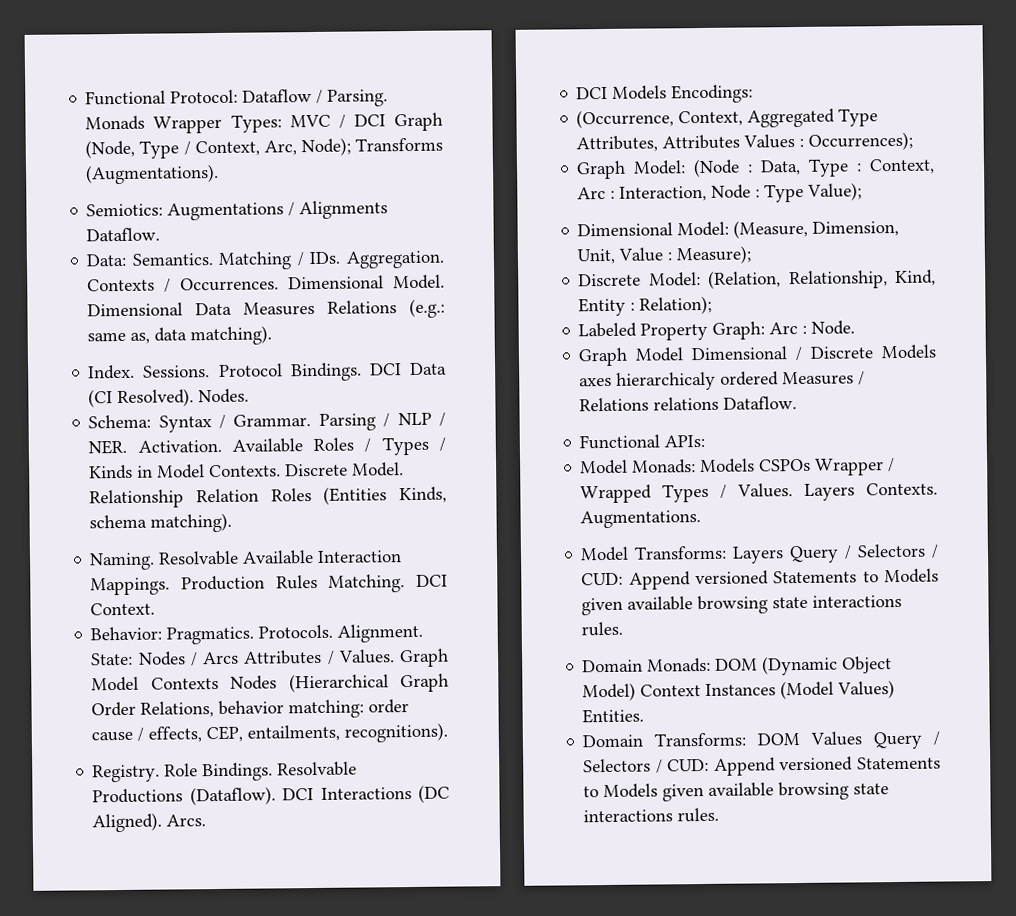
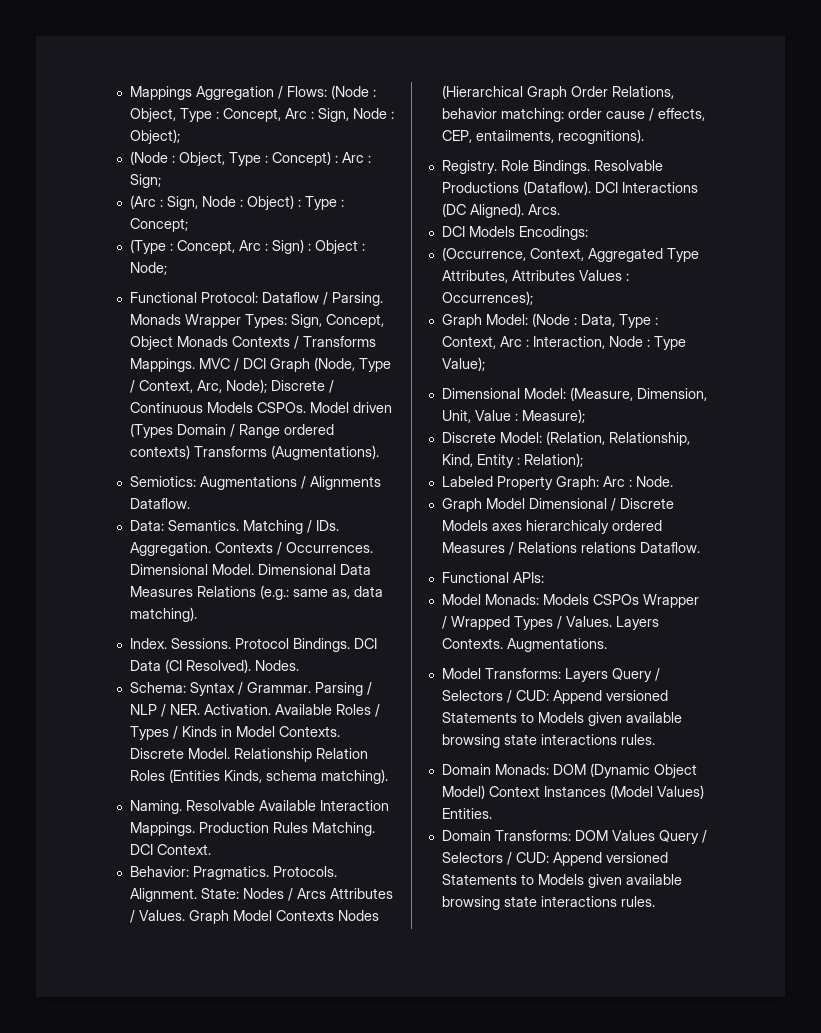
+ Mappings Aggregation / Flows: (Node : Object, Type : Concept, Arc : Sign, Node : Object);
+ (Node : Object, Type : Concept) : Arc : Sign;
+ (Arc : Sign, Node : Object) : Type : Concept;
+ (Type : Concept, Arc : Sign) : Object : Node;
- Monads Wrapper Types: MVC / DCI Graph (Node, Type / Context, Arc, Node); Transforms (Augmentations).
+ Monads Wrapper Types: Sign, Concept, Object Monads Contexts / Transforms Mappings. MVC / DCI Graph (Node, Type / Context, Arc, Node); Discrete / Continuous Models CSPOs. Model driven (Types Domain / Range ordered contexts) Transforms (Augmentations).

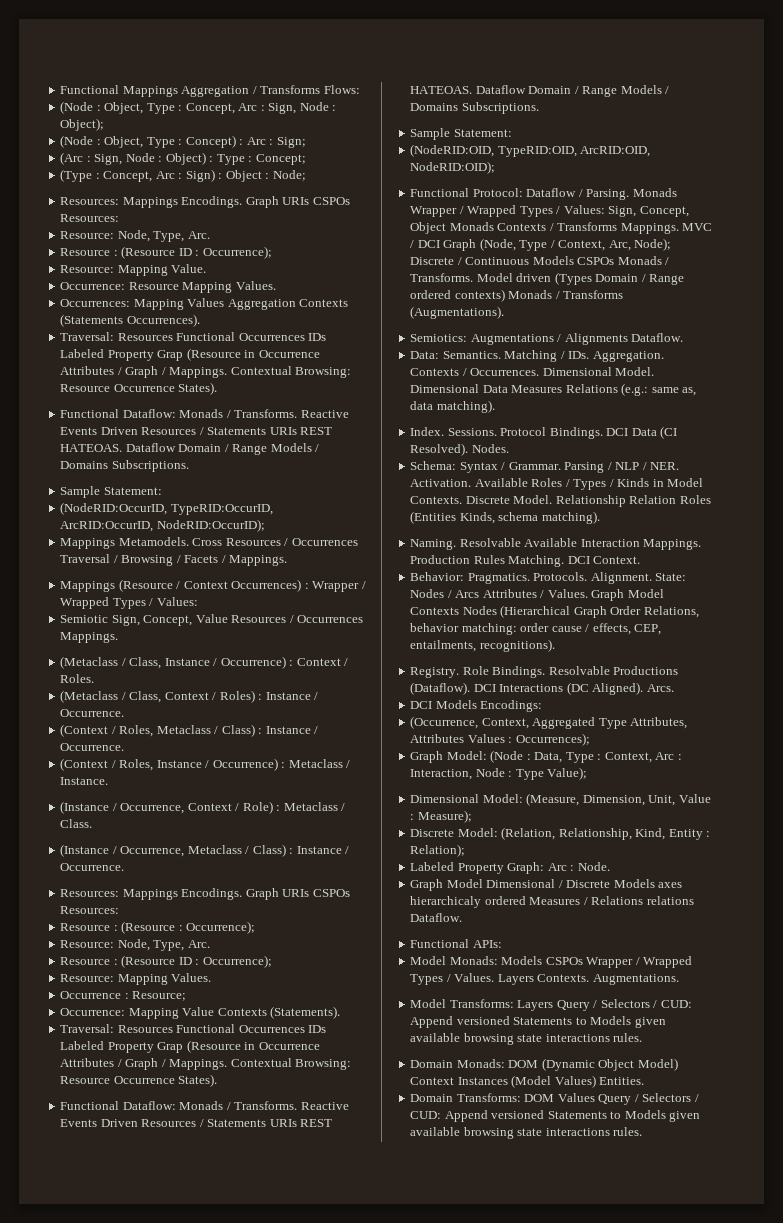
- Mappings Aggregation / Flows: (Node : Object, Type : Concept, Arc : Sign, Node : Object);
+ Functional Mappings Aggregation / Transforms Flows:
+ (Node : Object, Type : Concept, Arc : Sign, Node : Object);
  (Type : Concept, Arc : Sign) : Object : Node;
+ Resources: Mappings Encodings. Graph URIs CSPOs Resources:
+ Resource: Node, Type, Arc.
+ Resource : (Resource ID : Occurrence);
+ Resource: Mapping Value.
+ Occurrence: Resource Mapping Values.
+ Occurrences: Mapping Values Aggregation Contexts (Statements Occurrences).
+ Traversal: Resources Functional Occurrences IDs Labeled Property Grap (Resource in Occurrence Attributes / Graph / Mappings. Contextual Browsing: Resource Occurrence States).
+ Functional Dataflow: Monads / Transforms. Reactive Events Driven Resources / Statements URIs REST HATEOAS. Dataflow Domain / Range Models / Domains Subscriptions.
+ Sample Statement:
+ (NodeRID:OccurID, TypeRID:OccurID, ArcRID:OccurID, NodeRID:OccurID);
+ Mappings Metamodels. Cross Resources / Occurrences Traversal / Browsing / Facets / Mappings.
+ Mappings (Resource / Context Occurrences) : Wrapper / Wrapped Types / Values:
+ Semiotic Sign, Concept, Value Resources / Occurrences Mappings.
+ (Metaclass / Class, Instance / Occurrence) : Context / Roles.
+ (Metaclass / Class, Context / Roles) : Instance / Occurrence.
+ (Context / Roles, Metaclass / Class) : Instance / Occurrence.
+ (Context / Roles, Instance / Occurrence) : Metaclass / Instance.
+ (Instance / Occurrence, Context / Role) : Metaclass / Class.
+ (Instance / Occurrence, Metaclass / Class) : Instance / Occurrence.
+ Resources: Mappings Encodings. Graph URIs CSPOs Resources:
+ Resource : (Resource : Occurrence);
+ Resource: Node, Type, Arc.
+ Resource : (Resource ID : Occurrence);
+ Resource: Mapping Values.
+ Occurrence : Resource;
+ Occurrence: Mapping Value Contexts (Statements).
+ Traversal: Resources Functional Occurrences IDs Labeled Property Grap (Resource in Occurrence Attributes / Graph / Mappings. Contextual Browsing: Resource Occurrence States).
+ Functional Dataflow: Monads / Transforms. Reactive Events Driven Resources / Statements URIs REST HATEOAS. Dataflow Domain / Range Models / Domains Subscriptions.
+ Sample Statement:
+ (NodeRID:OID, TypeRID:OID, ArcRID:OID, NodeRID:OID);
- Monads Wrapper Types: Sign, Concept, Object Monads Contexts / Transforms Mappings.
+ Monads Wrapper / Wrapped Types / Values: Sign, Concept, Object Monads Contexts / Transforms Mappings.
- MVC / DCI Graph (Node, Type / Context, Arc, Node); Discrete / Continuous Models CSPOs.
+ MVC / DCI Graph (Node, Type / Context, Arc, Node); Discrete / Continuous Models CSPOs Monads / Transforms.
- Model driven (Types Domain / Range ordered contexts) Transforms (Augmentations).
+ Model driven (Types Domain / Range ordered contexts) Monads / Transforms (Augmentations).

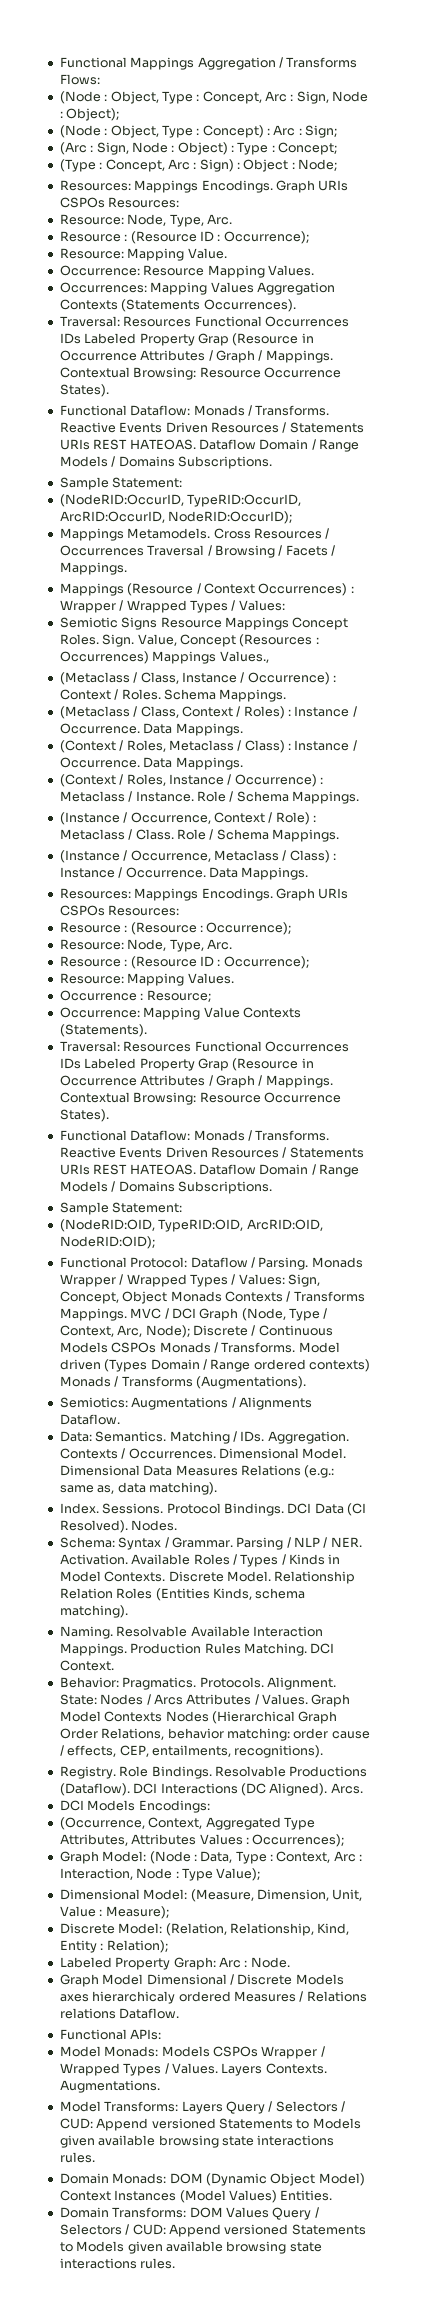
- Semiotic Sign, Concept, Value Resources / Occurrences Mappings.
+ Semiotic Signs Resource Mappings Concept Roles. Sign. Value, Concept (Resources : Occurrences) Mappings Values.,
- (Metaclass / Class, Instance / Occurrence) : Context / Roles.
+ (Metaclass / Class, Instance / Occurrence) : Context / Roles. Schema Mappings.
- (Metaclass / Class, Context / Roles) : Instance / Occurrence.
+ (Metaclass / Class, Context / Roles) : Instance / Occurrence. Data Mappings.
- (Context / Roles, Metaclass / Class) : Instance / Occurrence.
+ (Context / Roles, Metaclass / Class) : Instance / Occurrence. Data Mappings.
- (Context / Roles, Instance / Occurrence) : Metaclass / Instance.
+ (Context / Roles, Instance / Occurrence) : Metaclass / Instance. Role / Schema Mappings.
- (Instance / Occurrence, Context / Role) : Metaclass / Class.
+ (Instance / Occurrence, Context / Role) : Metaclass / Class. Role / Schema Mappings.
- (Instance / Occurrence, Metaclass / Class) : Instance / Occurrence.
+ (Instance / Occurrence, Metaclass / Class) : Instance / Occurrence. Data Mappings.

